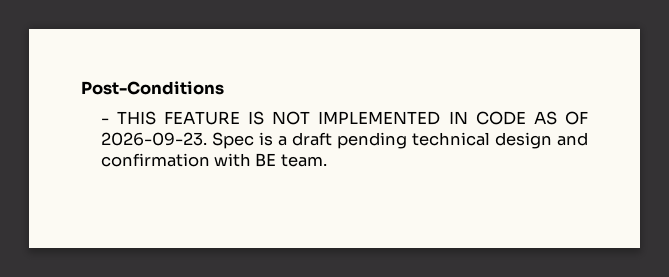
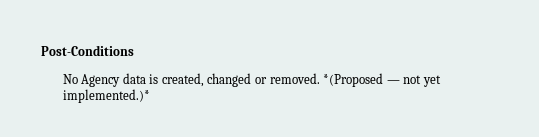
- - THIS FEATURE IS NOT IMPLEMENTED IN CODE AS OF 2026-09-23. Spec is a draft pending technical design and confirmation with BE team.
+ No Agency data is created, changed or removed. *(Proposed — not yet implemented.)*

